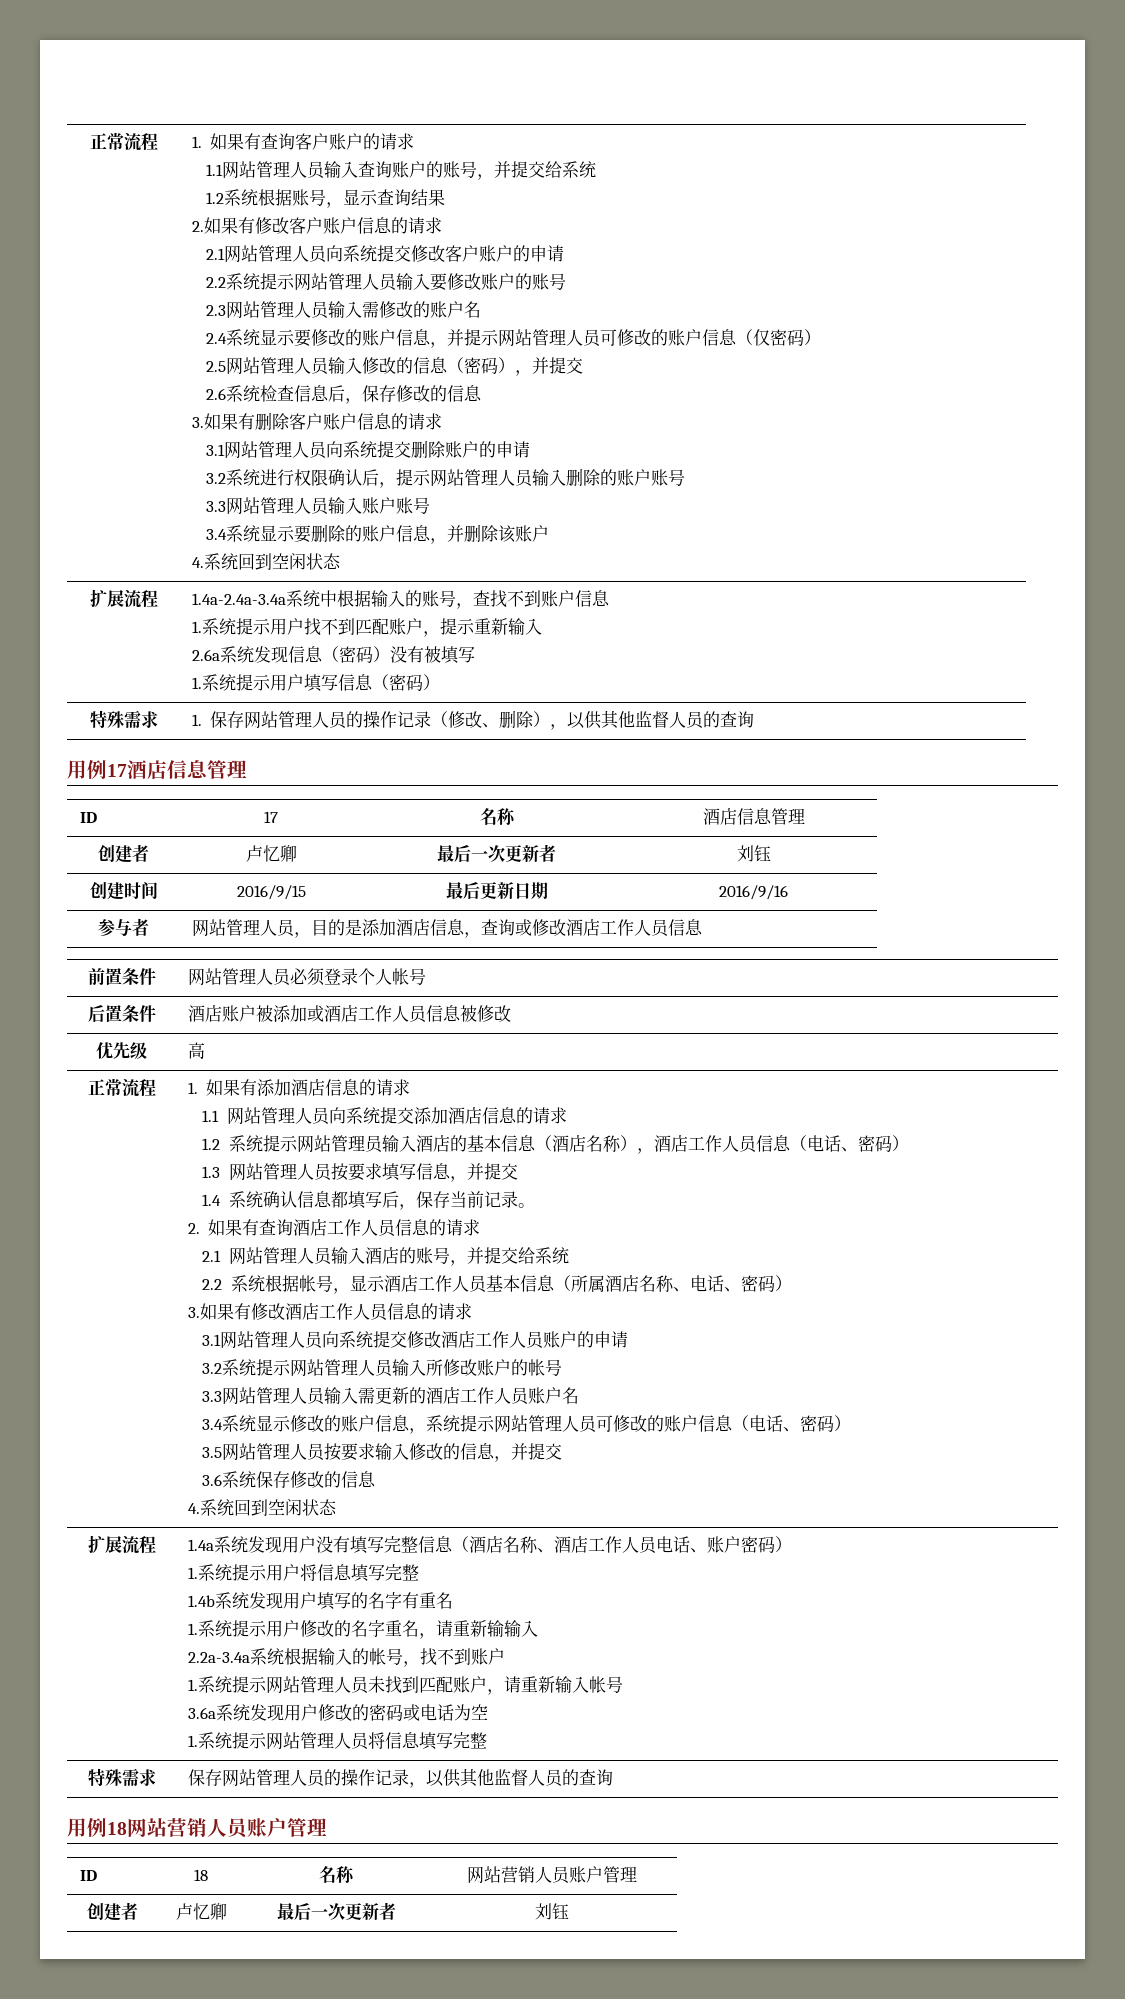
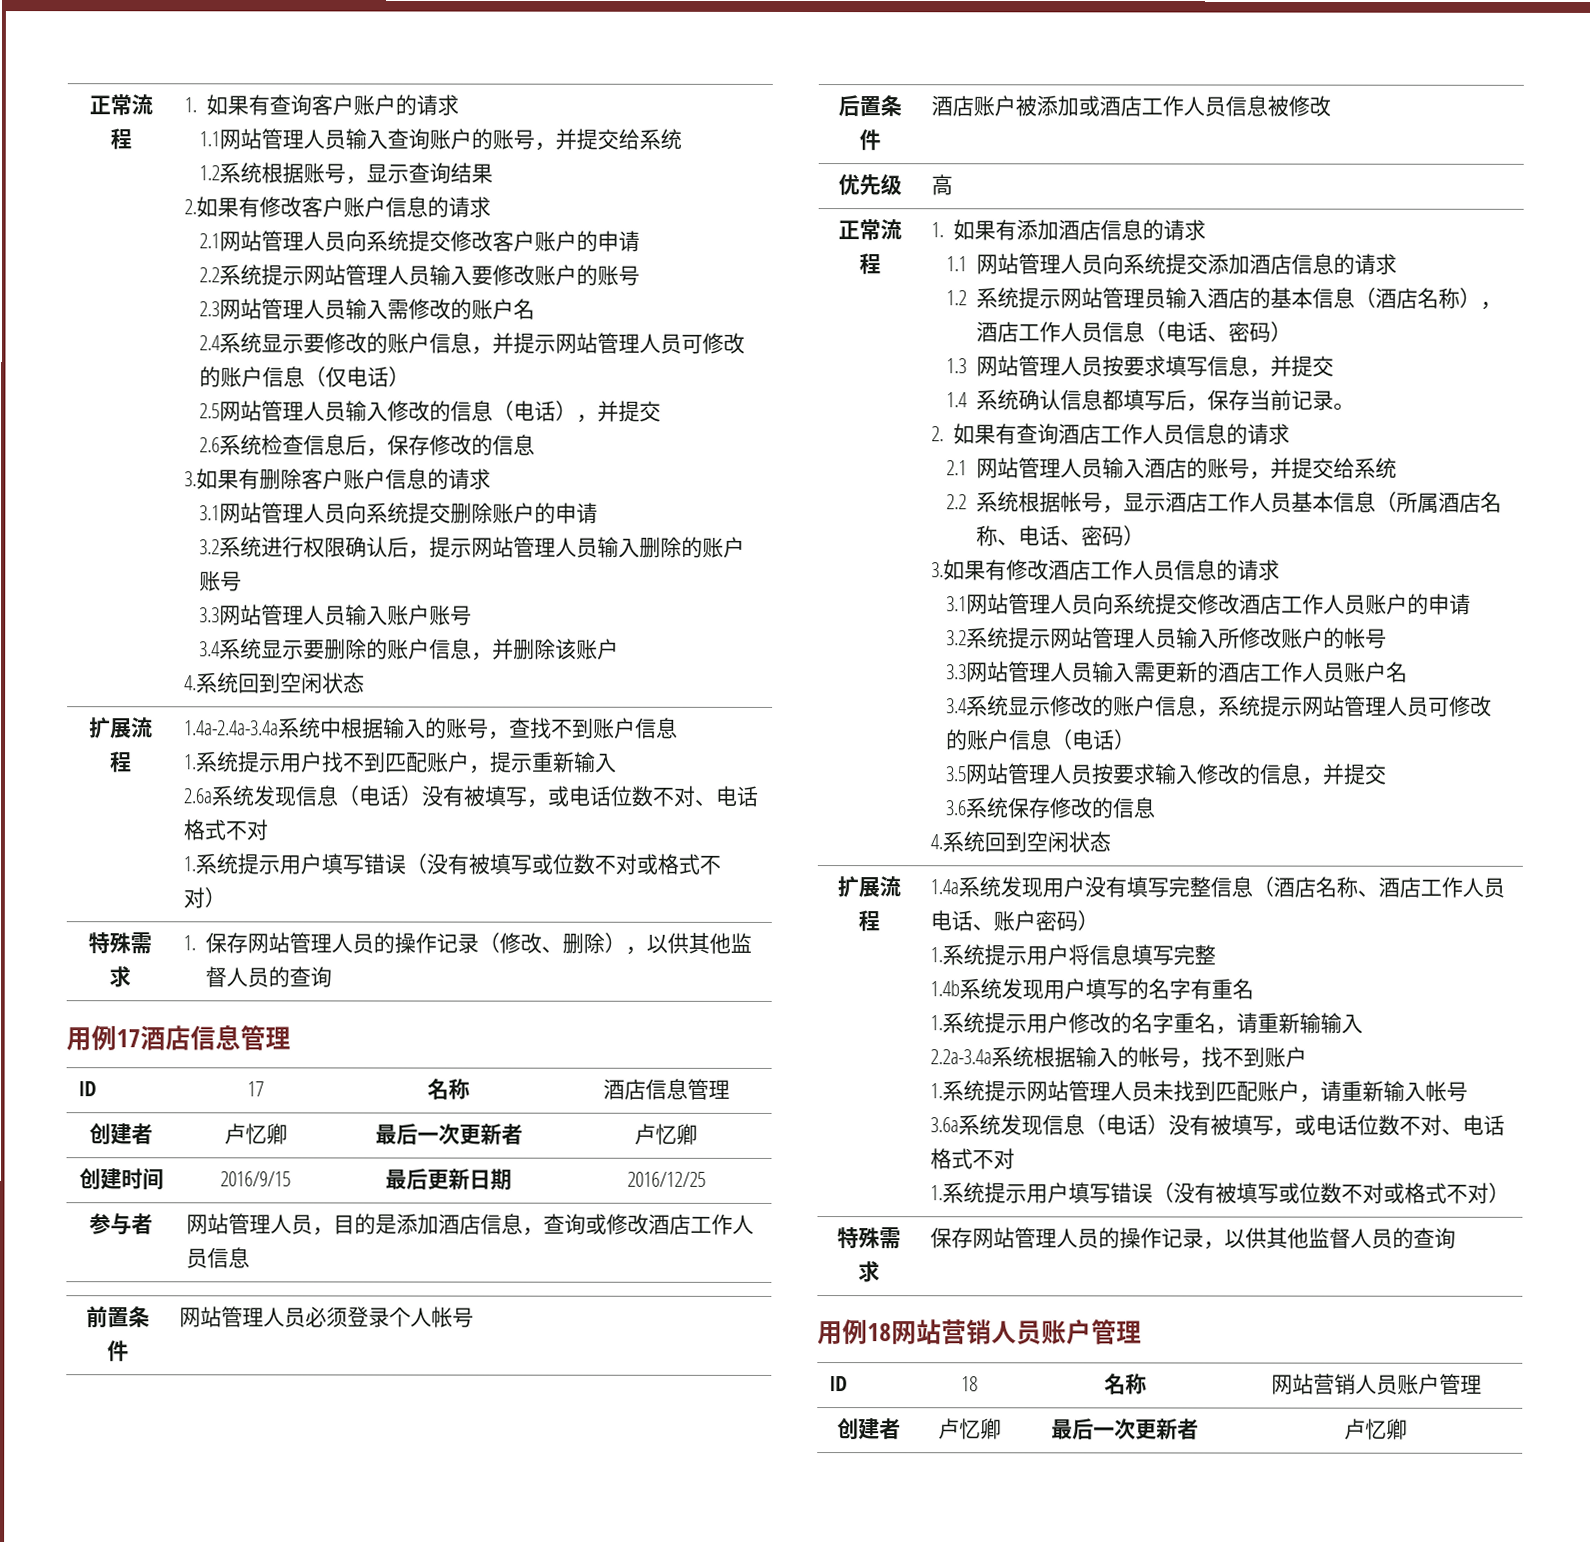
- 2.4系统显示要修改的账户信息，并提示网站管理人员可修改的账户信息（仅密码）
+ 2.4系统显示要修改的账户信息，并提示网站管理人员可修改的账户信息（仅电话）
- 2.5网站管理人员输入修改的信息（密码），并提交
+ 2.5网站管理人员输入修改的信息（电话），并提交
- 2.6a系统发现信息（密码）没有被填写
- 1.系统提示用户填写信息（密码）
+ 2.6a系统发现信息（电话）没有被填写，或电话位数不对、电话格式不对
+ 1.系统提示用户填写错误（没有被填写或位数不对或格式不对）
  ID | 17 | 名称 | 酒店信息管理
- 创建者 | 卢忆卿 | 最后一次更新者 | 刘钰
+ 创建者 | 卢忆卿 | 最后一次更新者 | 卢忆卿
- 创建时间 | 2016/9/15 | 最后更新日期 | 2016/9/16
+ 创建时间 | 2016/9/15 | 最后更新日期 | 2016/12/25
- 3.4系统显示修改的账户信息，系统提示网站管理人员可修改的账户信息（电话、密码）
+ 3.4系统显示修改的账户信息，系统提示网站管理人员可修改的账户信息（电话）
- 3.6a系统发现用户修改的密码或电话为空
- 1.系统提示网站管理人员将信息填写完整
+ 3.6a系统发现信息（电话）没有被填写，或电话位数不对、电话格式不对
+ 1.系统提示用户填写错误（没有被填写或位数不对或格式不对）
  ID | 18 | 名称 | 网站营销人员账户管理
- 创建者 | 卢忆卿 | 最后一次更新者 | 刘钰
+ 创建者 | 卢忆卿 | 最后一次更新者 | 卢忆卿

